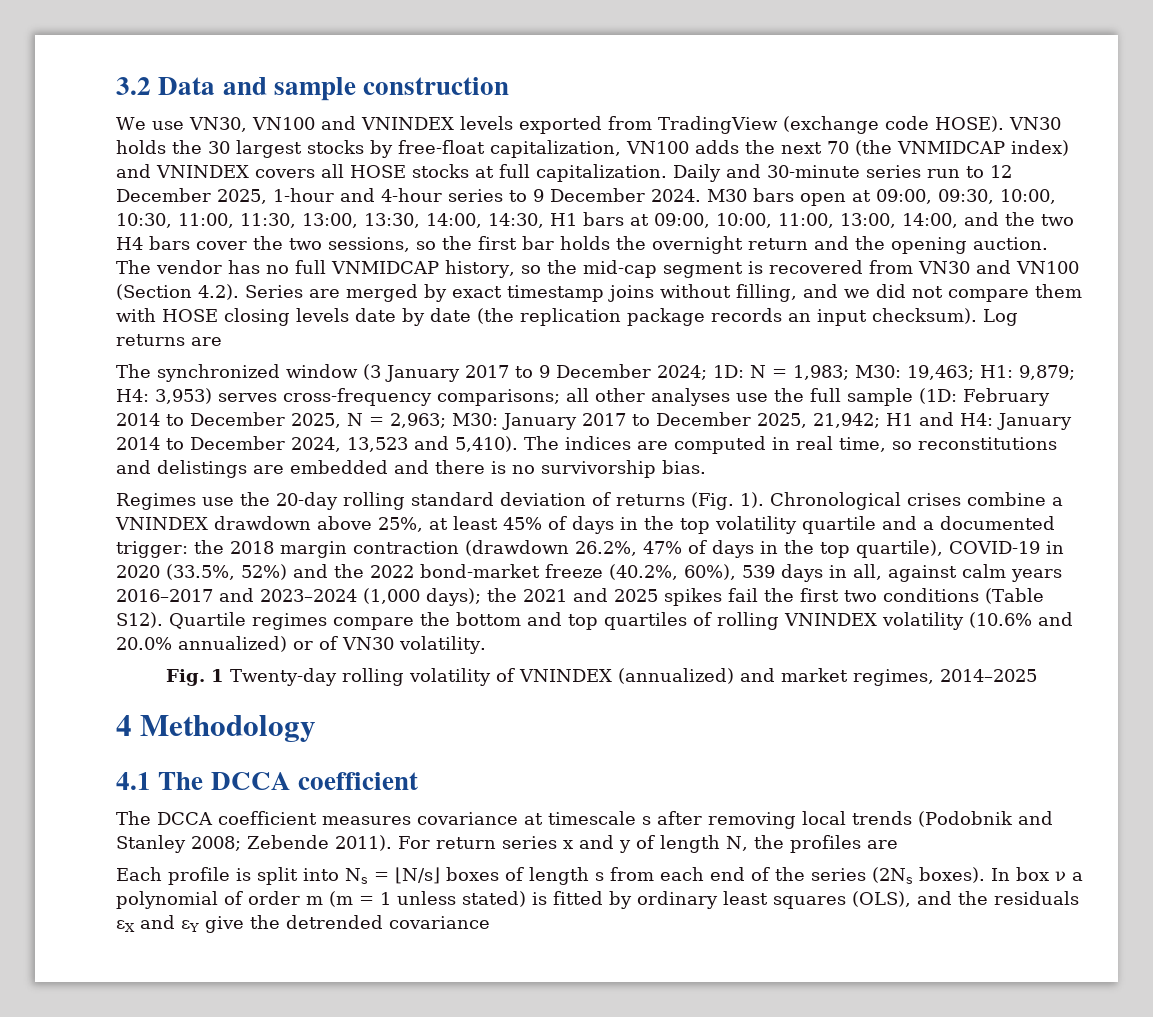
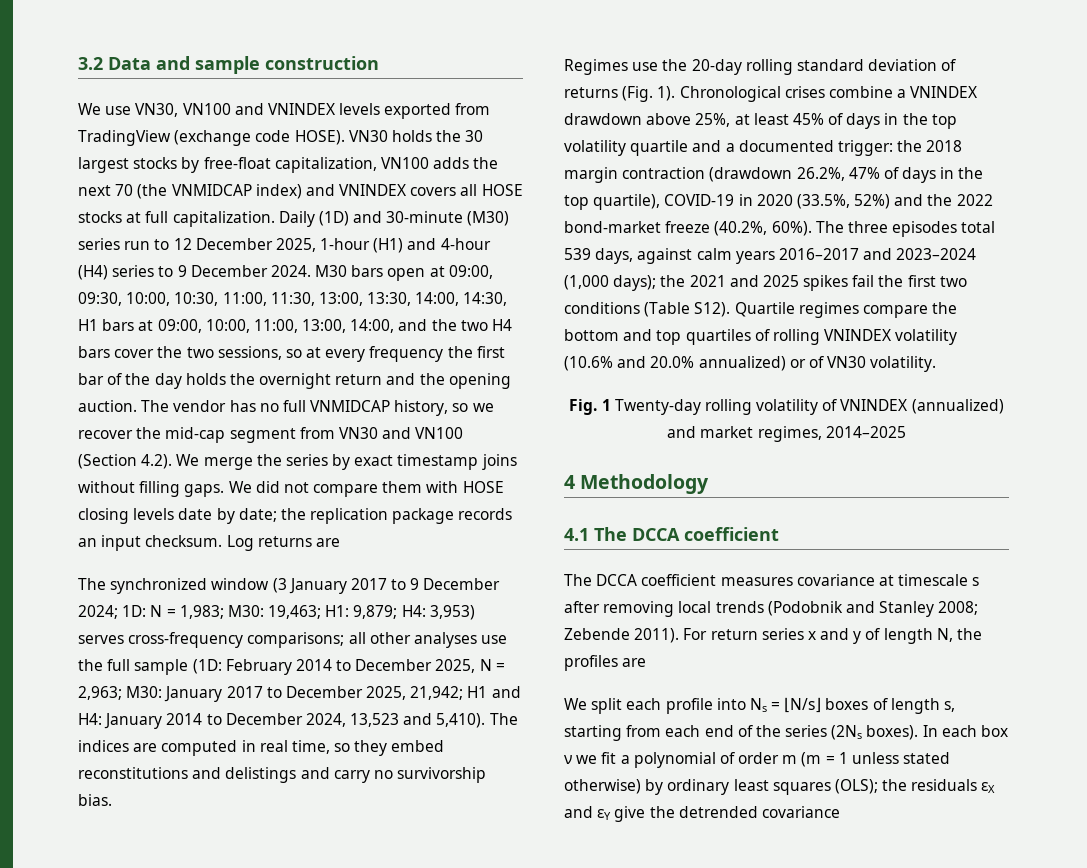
- Daily and 30-minute series run to 12 December 2025, 1-hour and 4-hour series to 9 December 2024.
+ Daily (1D) and 30-minute (M30) series run to 12 December 2025, 1-hour (H1) and 4-hour (H4) series to 9 December 2024.
- M30 bars open at 09:00, 09:30, 10:00, 10:30, 11:00, 11:30, 13:00, 13:30, 14:00, 14:30, H1 bars at 09:00, 10:00, 11:00, 13:00, 14:00, and the two H4 bars cover the two sessions, so the first bar holds the overnight return and the opening auction.
+ M30 bars open at 09:00, 09:30, 10:00, 10:30, 11:00, 11:30, 13:00, 13:30, 14:00, 14:30, H1 bars at 09:00, 10:00, 11:00, 13:00, 14:00, and the two H4 bars cover the two sessions, so at every frequency the first bar of the day holds the overnight return and the opening auction.
- The vendor has no full VNMIDCAP history, so the mid-cap segment is recovered from VN30 and VN100 (Section 4.2). Series are merged by exact timestamp joins without filling, and we did not compare them with HOSE closing levels date by date (the replication package records an input checksum).
+ The vendor has no full VNMIDCAP history, so we recover the mid-cap segment from VN30 and VN100 (Section 4.2). We merge the series by exact timestamp joins without filling gaps. We did not compare them with HOSE closing levels date by date; the replication package records an input checksum.
- The indices are computed in real time, so reconstitutions and delistings are embedded and there is no survivorship bias.
+ The indices are computed in real time, so they embed reconstitutions and delistings and carry no survivorship bias.
- the 2018 margin contraction (drawdown 26.2%, 47% of days in the top quartile), COVID-19 in 2020 (33.5%, 52%) and the 2022 bond-market freeze (40.2%, 60%), 539 days in all, against calm years 2016–2017 and 2023–2024 (1,000 days);
+ the 2018 margin contraction (drawdown 26.2%, 47% of days in the top quartile), COVID-19 in 2020 (33.5%, 52%) and the 2022 bond-market freeze (40.2%, 60%). The three episodes total 539 days, against calm years 2016–2017 and 2023–2024 (1,000 days);
- Each profile is split into Ns = ⌊N/s⌋ boxes of length s from each end of the series (2Ns boxes).
+ We split each profile into Ns = ⌊N/s⌋ boxes of length s, starting from each end of the series (2Ns boxes).
- In box ν a polynomial of order m (m = 1 unless stated) is fitted by ordinary least squares (OLS), and the residuals εX and εY give the detrended covariance
+ In each box ν we fit a polynomial of order m (m = 1 unless stated otherwise) by ordinary least squares (OLS); the residuals εX and εY give the detrended covariance

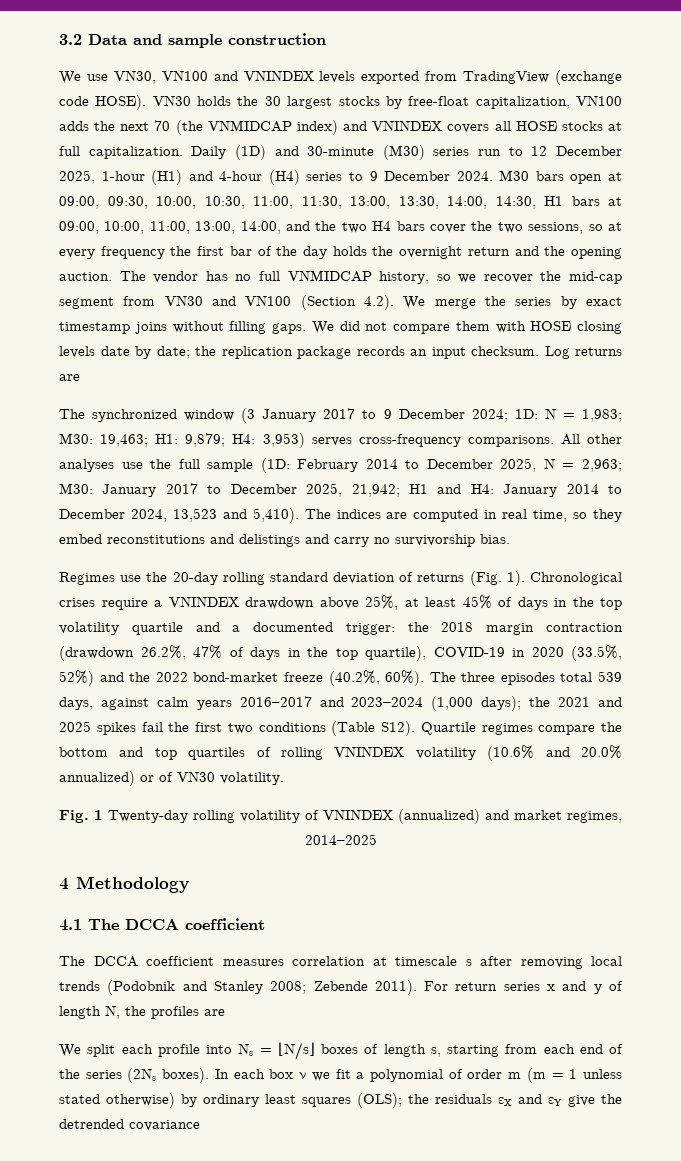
- The synchronized window (3 January 2017 to 9 December 2024; 1D: N = 1,983; M30: 19,463; H1: 9,879; H4: 3,953) serves cross-frequency comparisons; all other analyses use the full sample (1D: February 2014 to December 2025, N = 2,963; M30: January 2017 to December 2025, 21,942; H1 and H4: January 2014 to December 2024, 13,523 and 5,410).
+ The synchronized window (3 January 2017 to 9 December 2024; 1D: N = 1,983; M30: 19,463; H1: 9,879; H4: 3,953) serves cross-frequency comparisons. All other analyses use the full sample (1D: February 2014 to December 2025, N = 2,963; M30: January 2017 to December 2025, 21,942; H1 and H4: January 2014 to December 2024, 13,523 and 5,410).
- Chronological crises combine a VNINDEX drawdown above 25%, at least 45% of days in the top volatility quartile and a documented trigger: the 2018 margin contraction (drawdown 26.2%, 47% of days in the top quartile), COVID-19 in 2020 (33.5%, 52%) and the 2022 bond-market freeze (40.2%, 60%).
+ Chronological crises require a VNINDEX drawdown above 25%, at least 45% of days in the top volatility quartile and a documented trigger: the 2018 margin contraction (drawdown 26.2%, 47% of days in the top quartile), COVID-19 in 2020 (33.5%, 52%) and the 2022 bond-market freeze (40.2%, 60%).
- The DCCA coefficient measures covariance at timescale s after removing local trends (Podobnik and Stanley 2008; Zebende 2011).
+ The DCCA coefficient measures correlation at timescale s after removing local trends (Podobnik and Stanley 2008; Zebende 2011).

